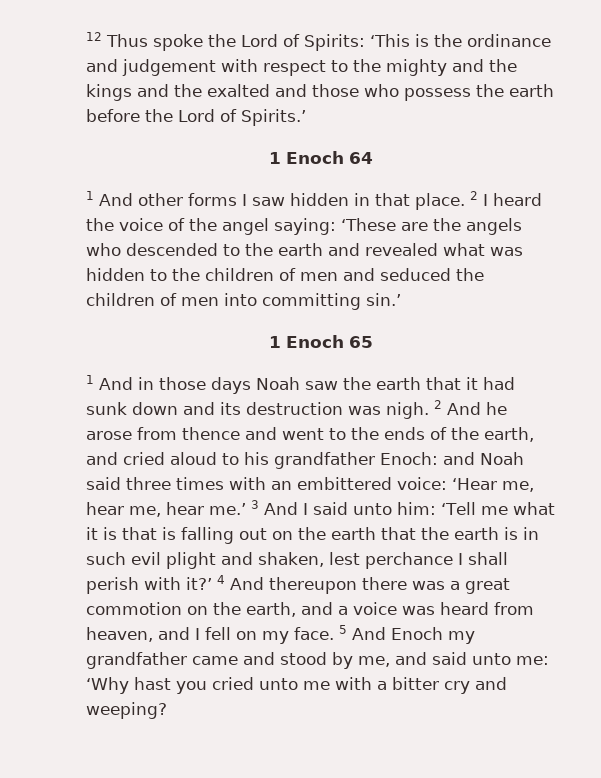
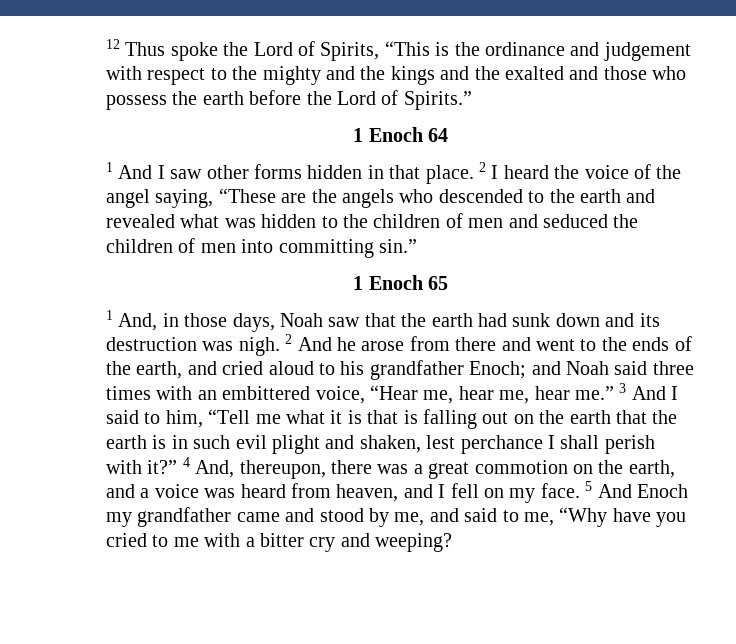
- 12 Thus spoke the Lord of Spirits: ‘This is the ordinance and judgement with respect to the mighty and the kings and the exalted and those who possess the earth before the Lord of Spirits.’
+ 12 Thus spoke the Lord of Spirits, “This is the ordinance and judgement with respect to the mighty and the kings and the exalted and those who possess the earth before the Lord of Spirits.”
- 1 And other forms I saw hidden in that place.
+ 1 And I saw other forms hidden in that place.
- 2 I heard the voice of the angel saying: ‘These are the angels who descended to the earth and revealed what was hidden to the children of men and seduced the children of men into committing sin.’
+ 2 I heard the voice of the angel saying, “These are the angels who descended to the earth and revealed what was hidden to the children of men and seduced the children of men into committing sin.”
- 1 And in those days Noah saw the earth that it had sunk down and its destruction was nigh.
+ 1 And, in those days, Noah saw that the earth had sunk down and its destruction was nigh.
- 2 And he arose from thence and went to the ends of the earth, and cried aloud to his grandfather Enoch: and Noah said three times with an embittered voice: ‘Hear me, hear me, hear me.’
+ 2 And he arose from there and went to the ends of the earth, and cried aloud to his grandfather Enoch; and Noah said three times with an embittered voice, “Hear me, hear me, hear me.”
- 3 And I said unto him: ‘Tell me what it is that is falling out on the earth that the earth is in such evil plight and shaken, lest perchance I shall perish with it?’ 4 And thereupon there was a great commotion on the earth, and a voice was heard from heaven, and I fell on my face.
+ 3 And I said to him, “Tell me what it is that is falling out on the earth that the earth is in such evil plight and shaken, lest perchance I shall perish with it?” 4 And, thereupon, there was a great commotion on the earth, and a voice was heard from heaven, and I fell on my face.
- 5 And Enoch my grandfather came and stood by me, and said unto me: ‘Why hast you cried unto me with a bitter cry and weeping?
+ 5 And Enoch my grandfather came and stood by me, and said to me, “Why have you cried to me with a bitter cry and weeping?

